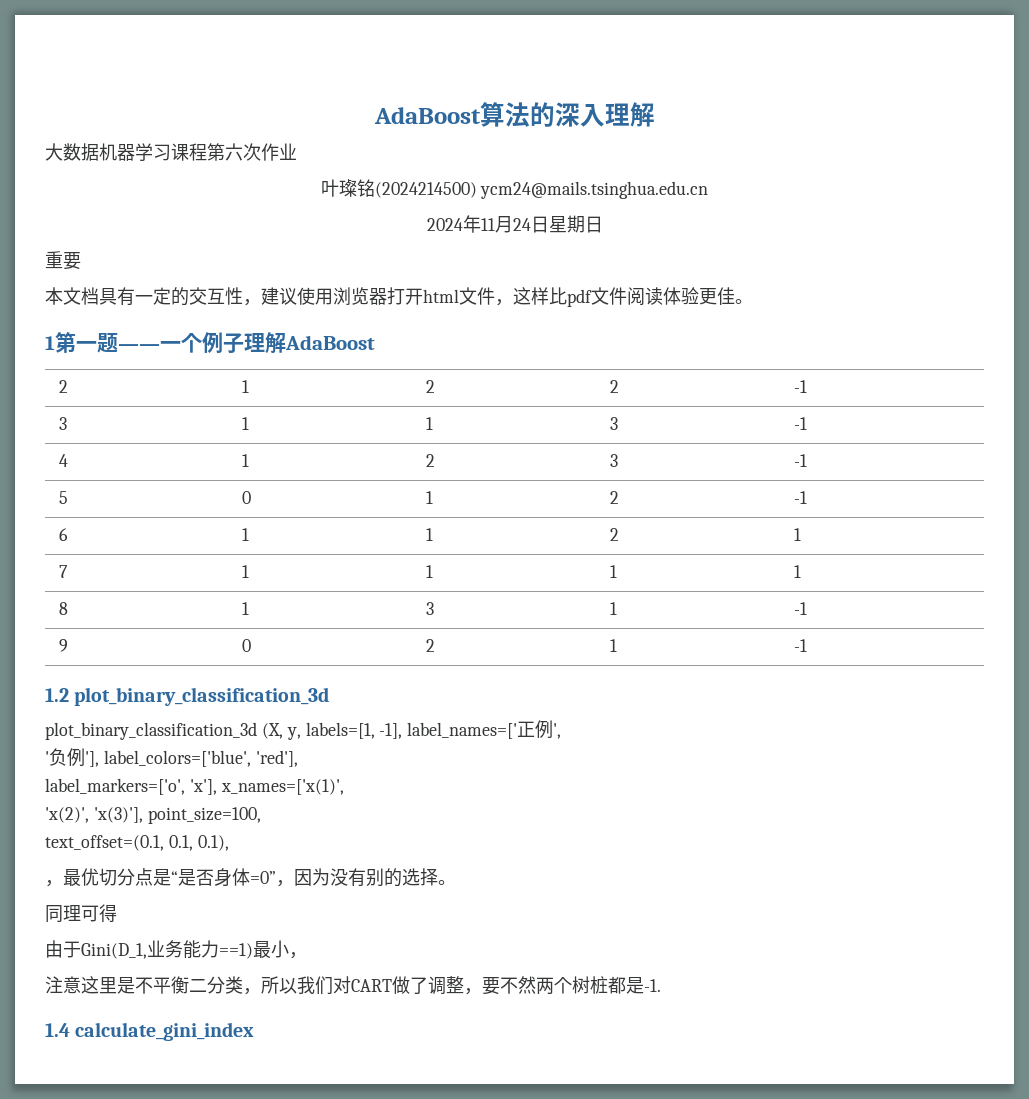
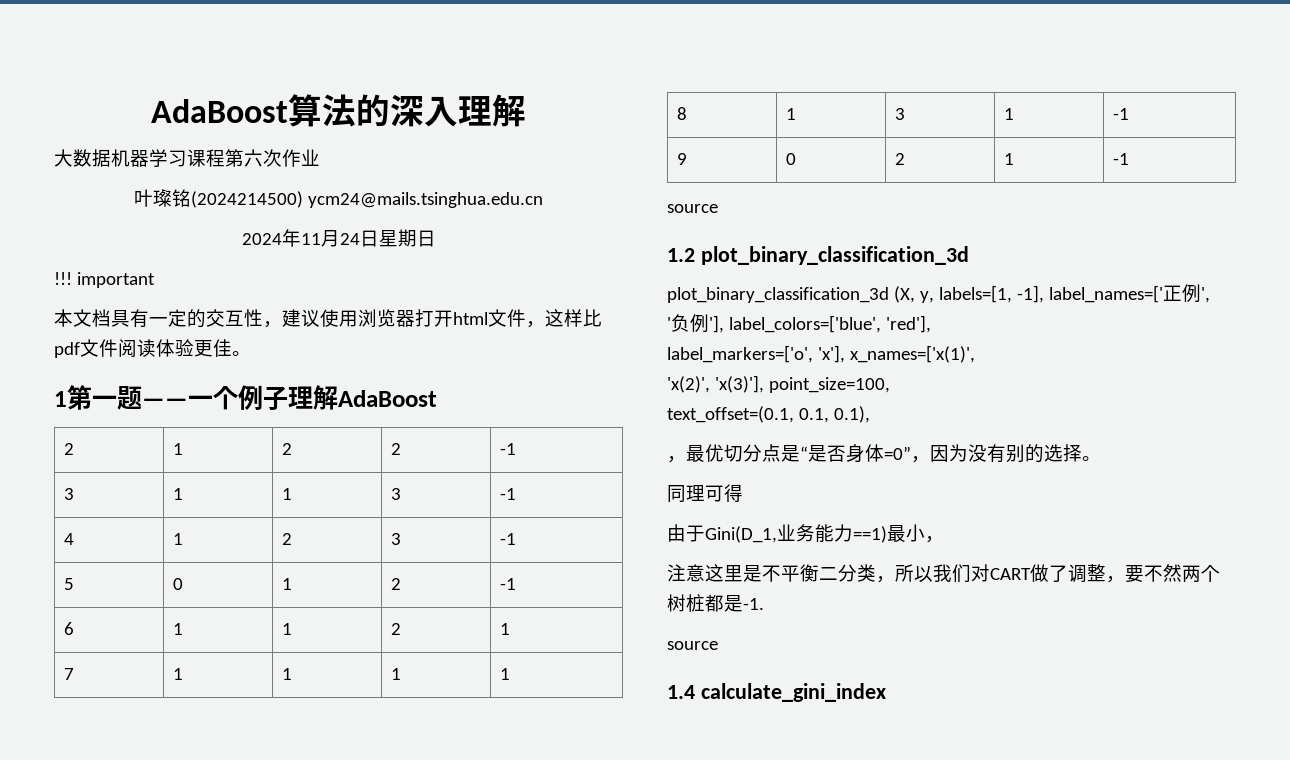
- 重要
+ !!! important
  9 | 0 | 2 | 1 | -1
+ source
  注意这里是不平衡二分类，所以我们对CART做了调整，要不然两个树桩都是-1.
+ source

